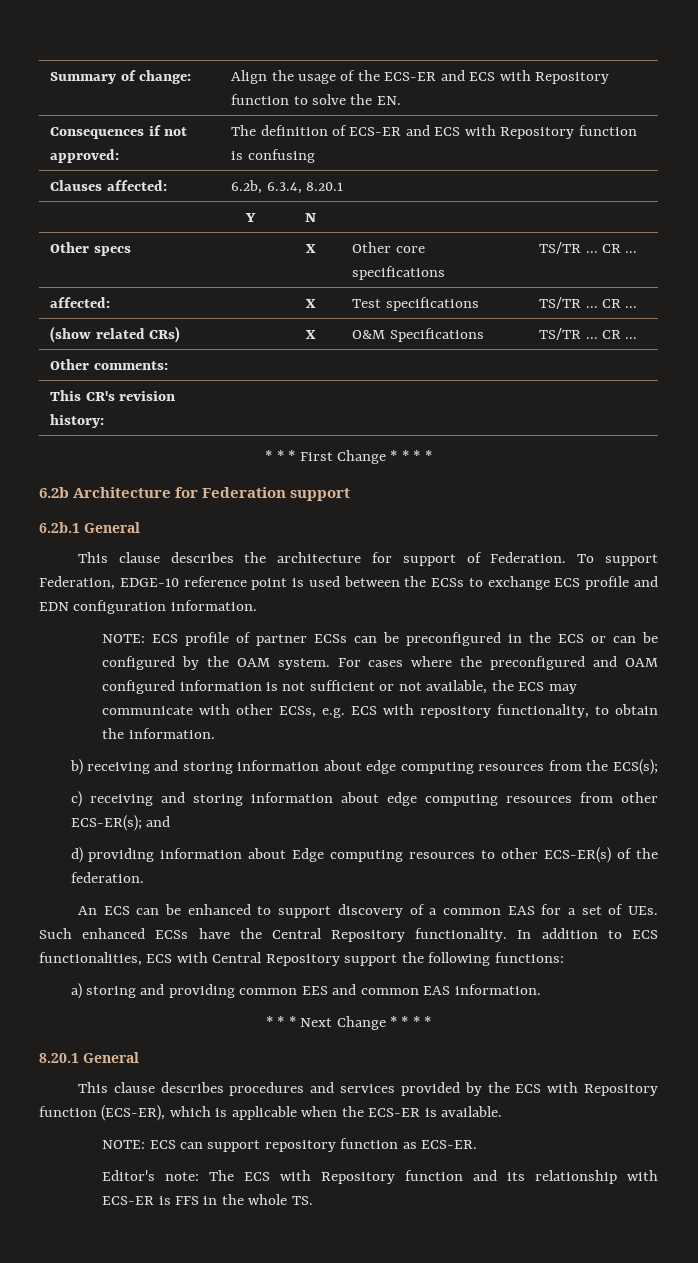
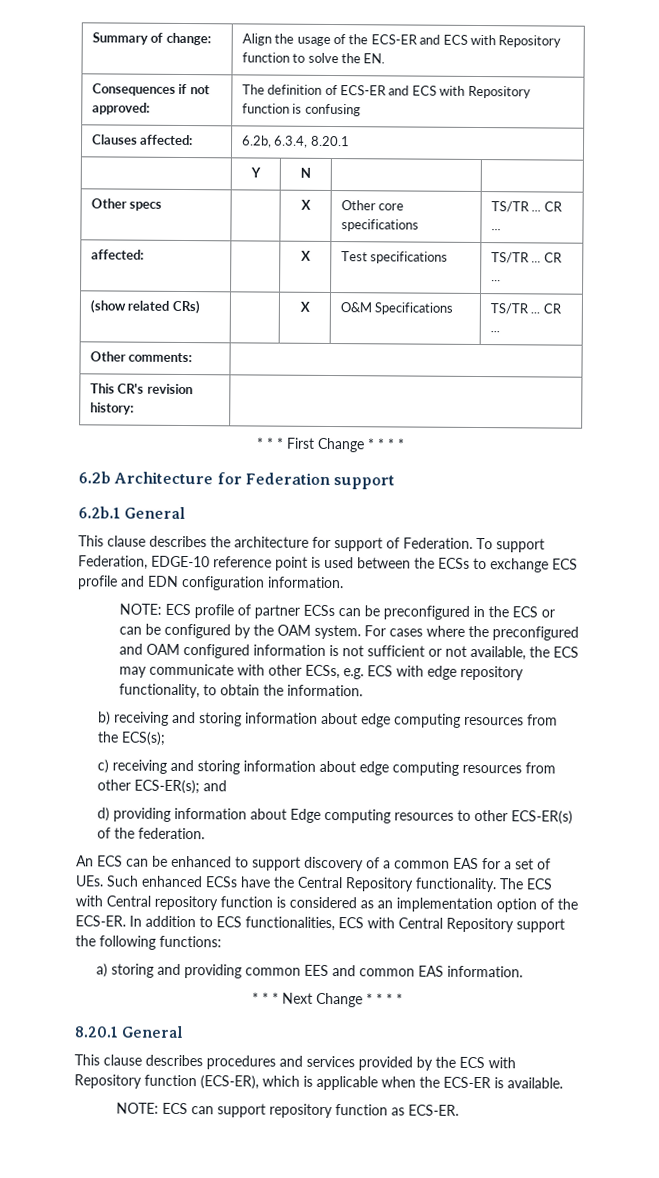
- For cases where the preconfigured and OAM configured information is not sufficient or not available, the ECS may communicate with other ECSs, e.g. ECS with repository functionality, to obtain the information.
+ For cases where the preconfigured and OAM configured information is not sufficient or not available, the ECS may communicate with other ECSs, e.g. ECS with edge repository functionality, to obtain the information.
+ The ECS with Central repository function is considered as an implementation option of the ECS-ER.
- Editor's note: The ECS with Repository function and its relationship with ECS-ER is FFS in the whole TS.

